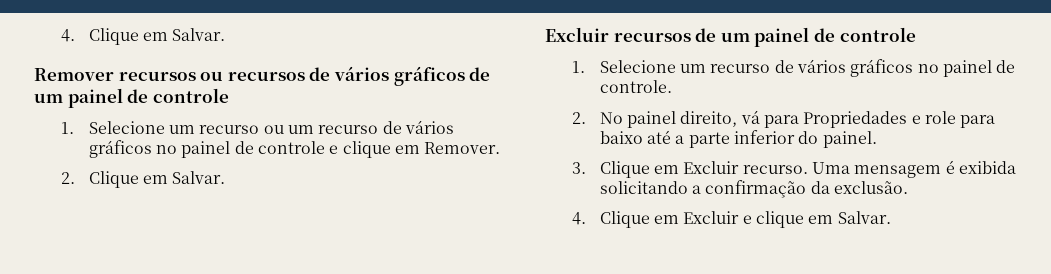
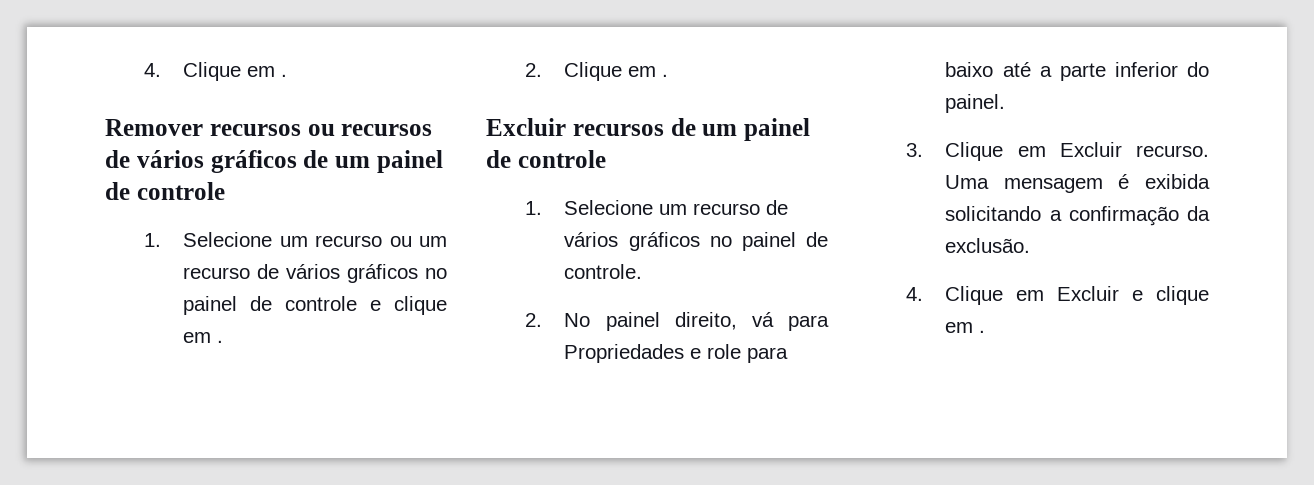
- 4. Clique em Salvar.
+ 4. Clique em .
- 1. Selecione um recurso ou um recurso de vários gráficos no painel de controle e clique em Remover.
+ 1. Selecione um recurso ou um recurso de vários gráficos no painel de controle e clique em .
- 2. Clique em Salvar.
+ 2. Clique em .
- 4. Clique em Excluir e clique em Salvar.
+ 4. Clique em Excluir e clique em .

